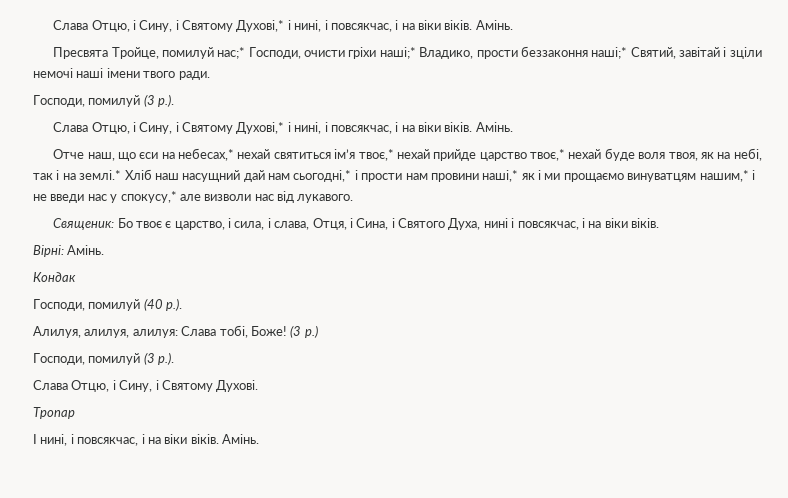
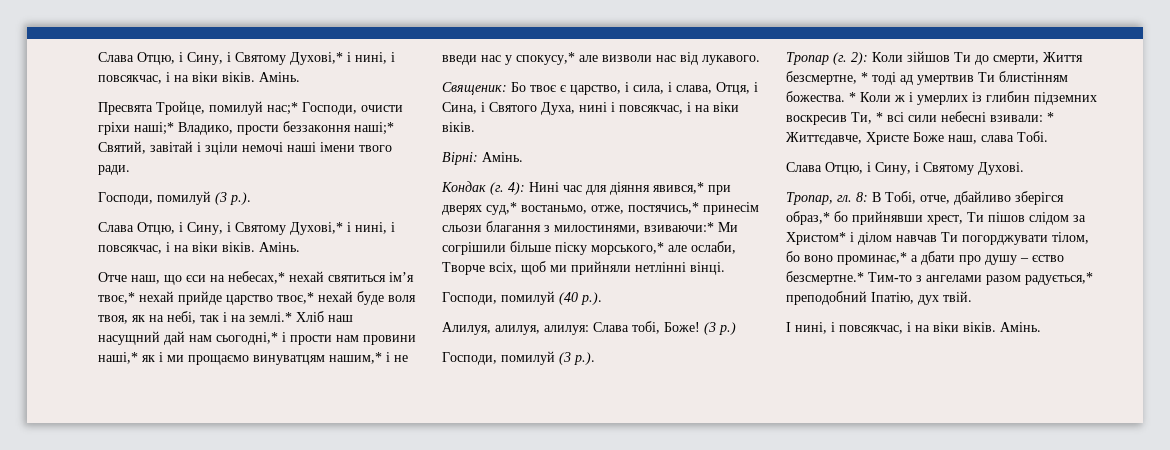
- Кондак
+ Кондак (г. 4): Нині час для діяння явився,* при дверях суд,* востаньмо, отже, постячись,* принесім сльози благання з милостинями, взиваючи:* Ми согрішили більше піску морського,* але ослаби, Творче всіх, щоб ми прийняли нетлінні вінці.
+ Тропар (г. 2): Коли зійшов Ти до смерти, Життя безсмертне, * тоді ад умертвив Ти блистінням божества. * Коли ж і умерлих із глибин підземних воскресив Ти, * всі сили небесні взивали: * Життєдавче, Христе Боже наш, слава Тобі.
- Тропар
+ Тропар, гл. 8: В Тобі, отче, дбайливо зберігся образ,* бо прийнявши хрест, Ти пішов слідом за Христом* і ділом навчав Ти погорджувати тілом, бо воно проминає,* а дбати про душу – єство безсмертне.* Тим-то з ангелами разом радується,* преподобний Іпатію, дух твій.

